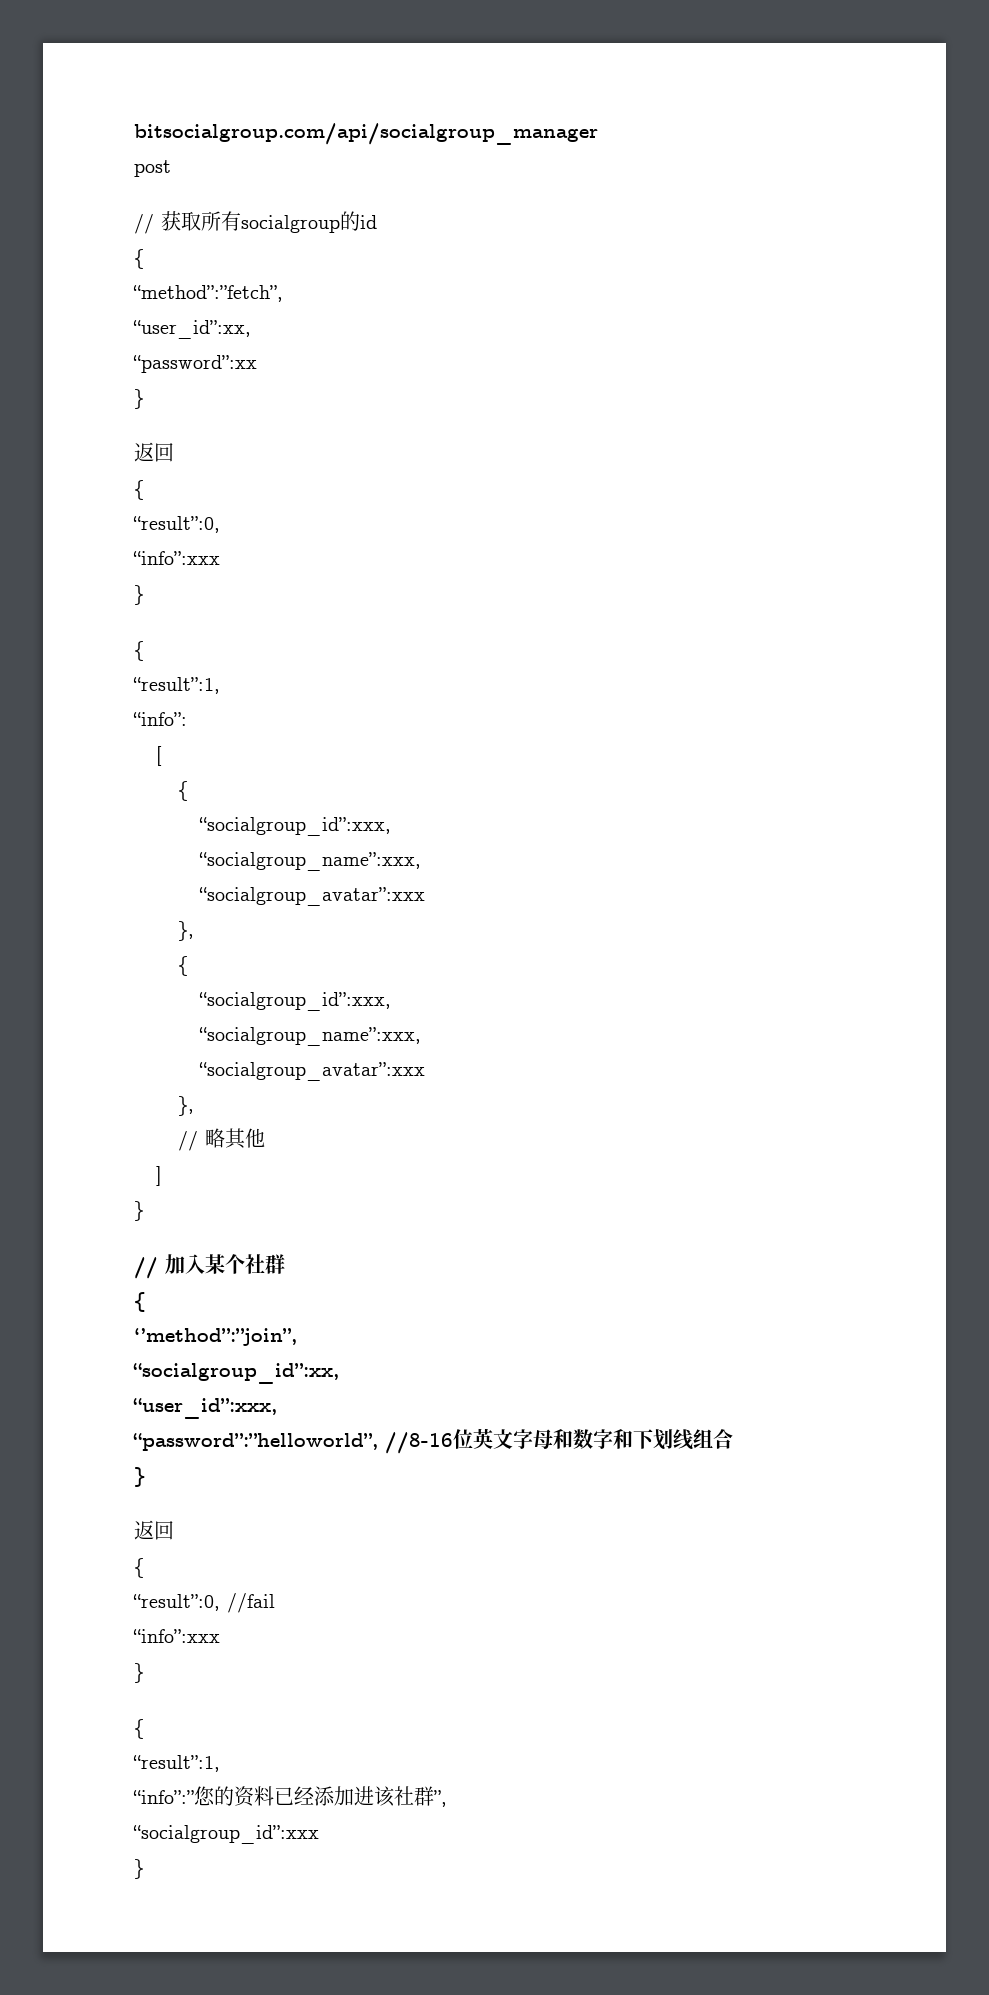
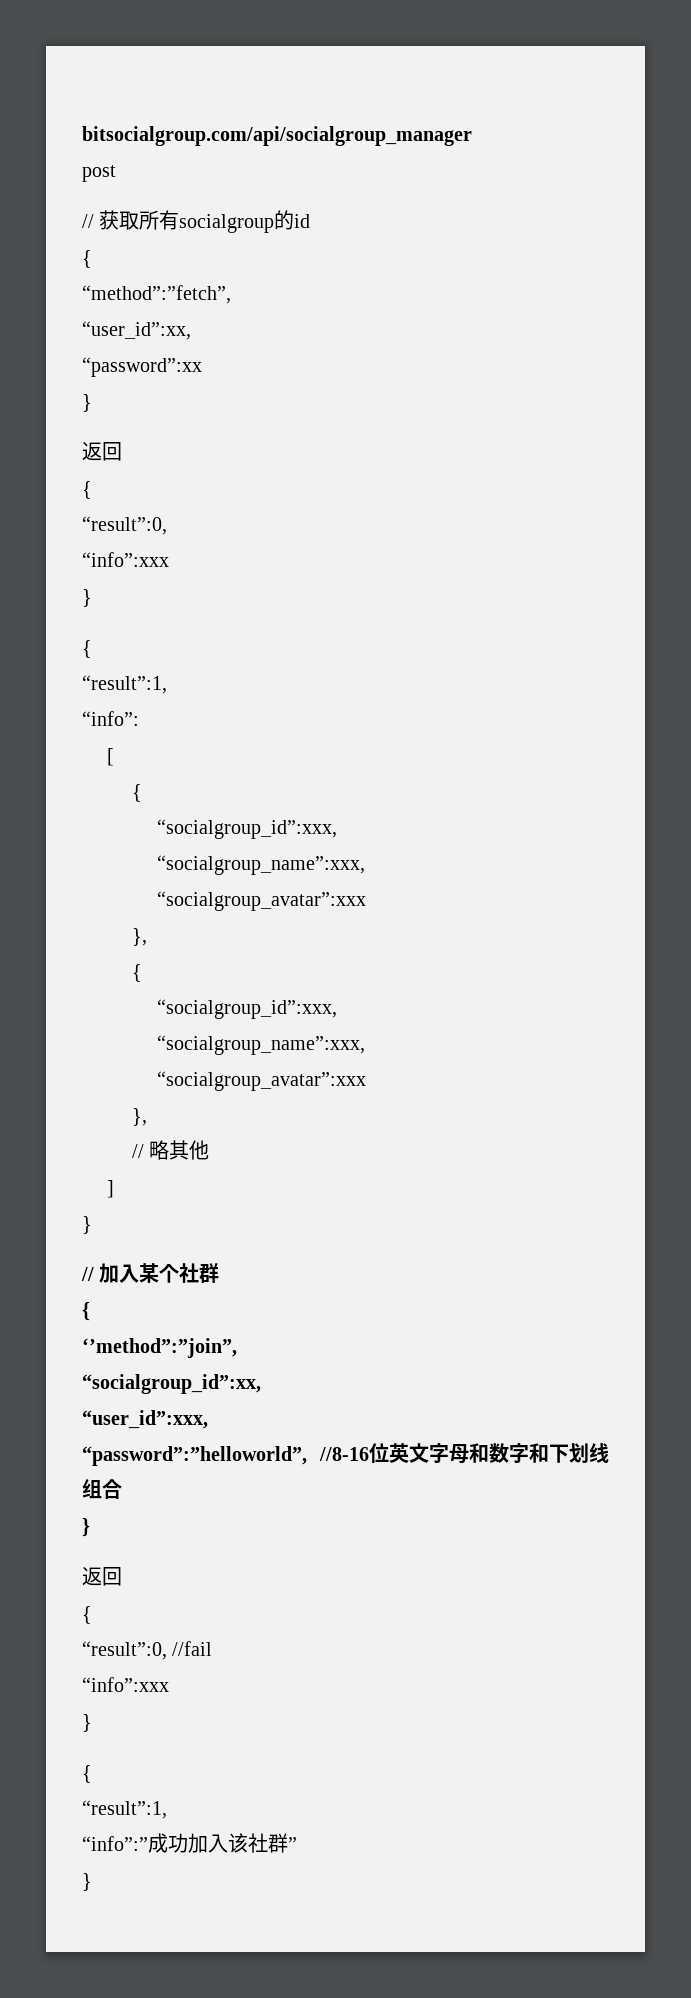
- “info”:”您的资料已经添加进该社群”,
- “socialgroup_id”:xxx
+ “info”:”成功加入该社群”

